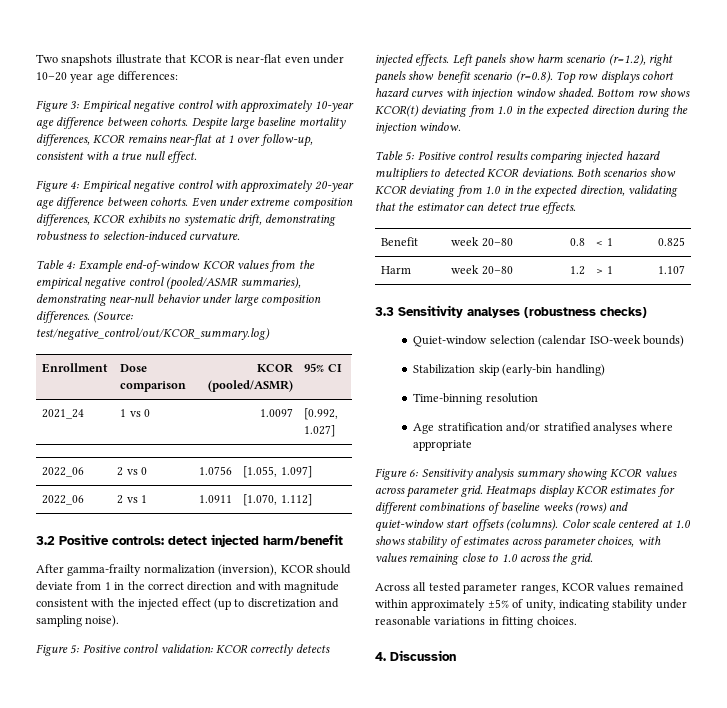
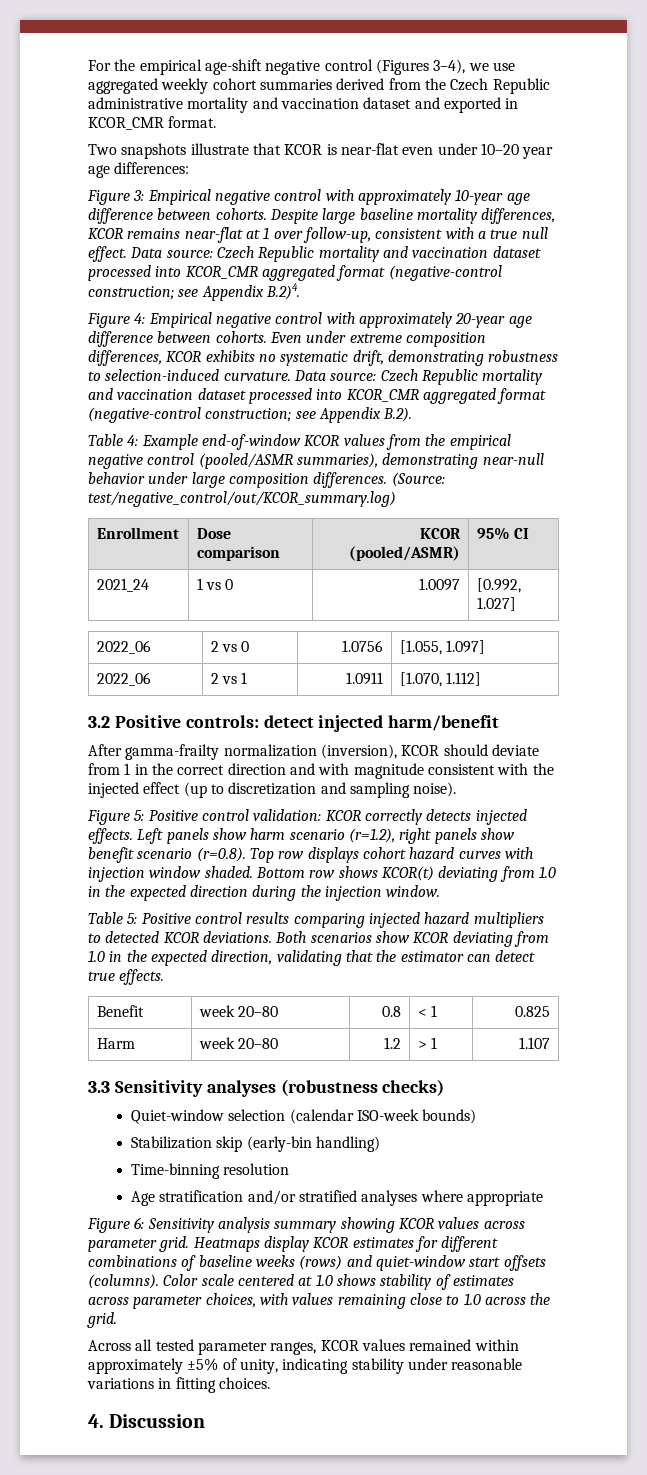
+ For the empirical age-shift negative control (Figures 3–4), we use aggregated weekly cohort summaries derived from the Czech Republic administrative mortality and vaccination dataset and exported in KCOR_CMR format.
+ Data source: Czech Republic mortality and vaccination dataset processed into KCOR_CMR aggregated format (negative-control construction; see Appendix B.2)4.
+ Data source: Czech Republic mortality and vaccination dataset processed into KCOR_CMR aggregated format (negative-control construction; see Appendix B.2).

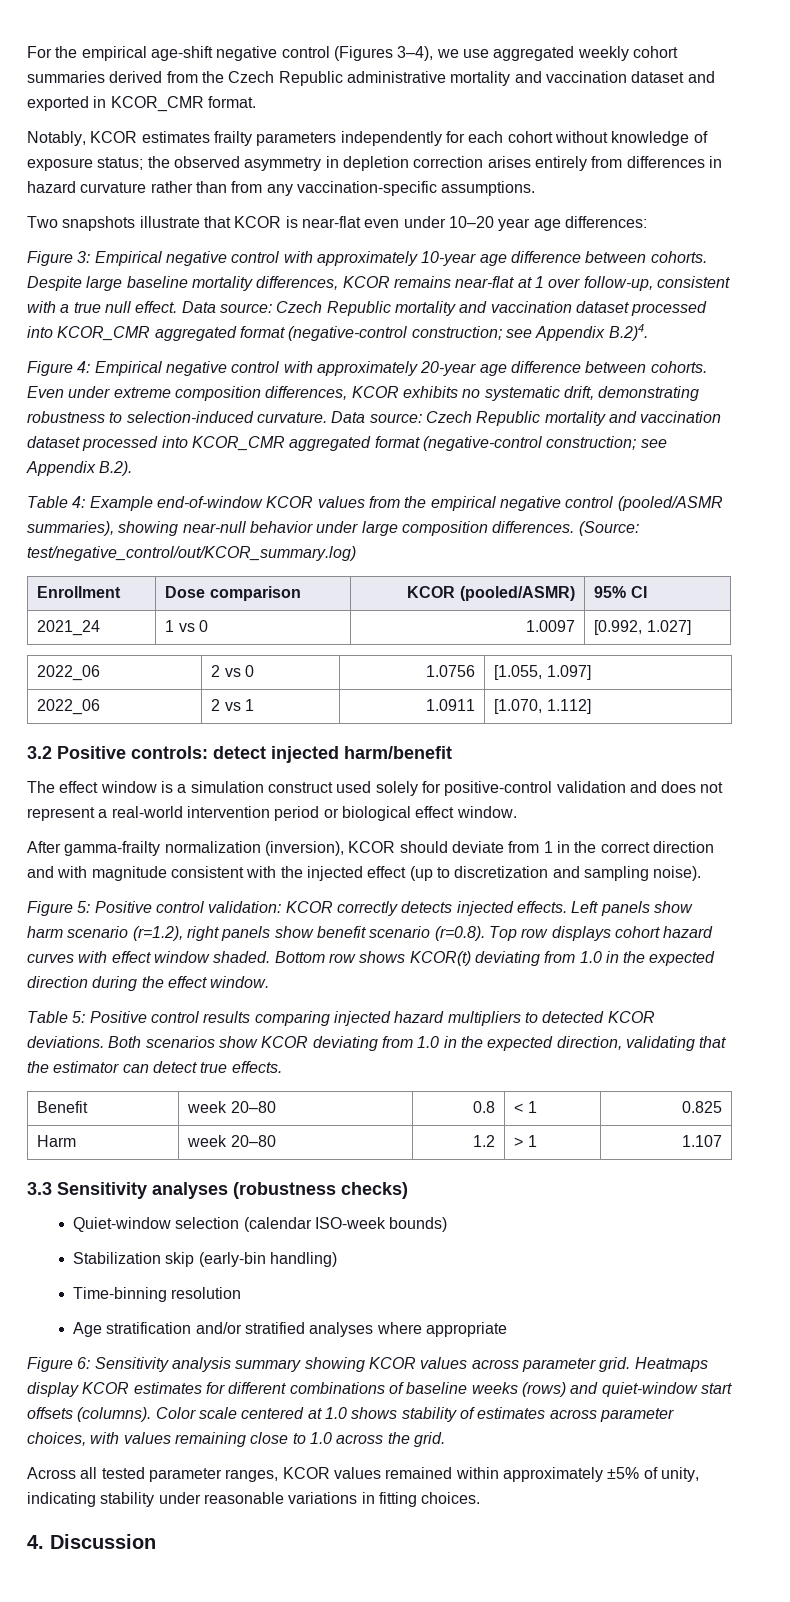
+ Notably, KCOR estimates frailty parameters independently for each cohort without knowledge of exposure status; the observed asymmetry in depletion correction arises entirely from differences in hazard curvature rather than from any vaccination-specific assumptions.
- Table 4: Example end-of-window KCOR values from the empirical negative control (pooled/ASMR summaries), demonstrating near-null behavior under large composition differences.
+ Table 4: Example end-of-window KCOR values from the empirical negative control (pooled/ASMR summaries), showing near-null behavior under large composition differences.
+ The effect window is a simulation construct used solely for positive-control validation and does not represent a real-world intervention period or biological effect window.
- Left panels show harm scenario (r=1.2), right panels show benefit scenario (r=0.8). Top row displays cohort hazard curves with injection window shaded.
+ Left panels show harm scenario (r=1.2), right panels show benefit scenario (r=0.8). Top row displays cohort hazard curves with effect window shaded.
- Bottom row shows KCOR(t) deviating from 1.0 in the expected direction during the injection window.
+ Bottom row shows KCOR(t) deviating from 1.0 in the expected direction during the effect window.

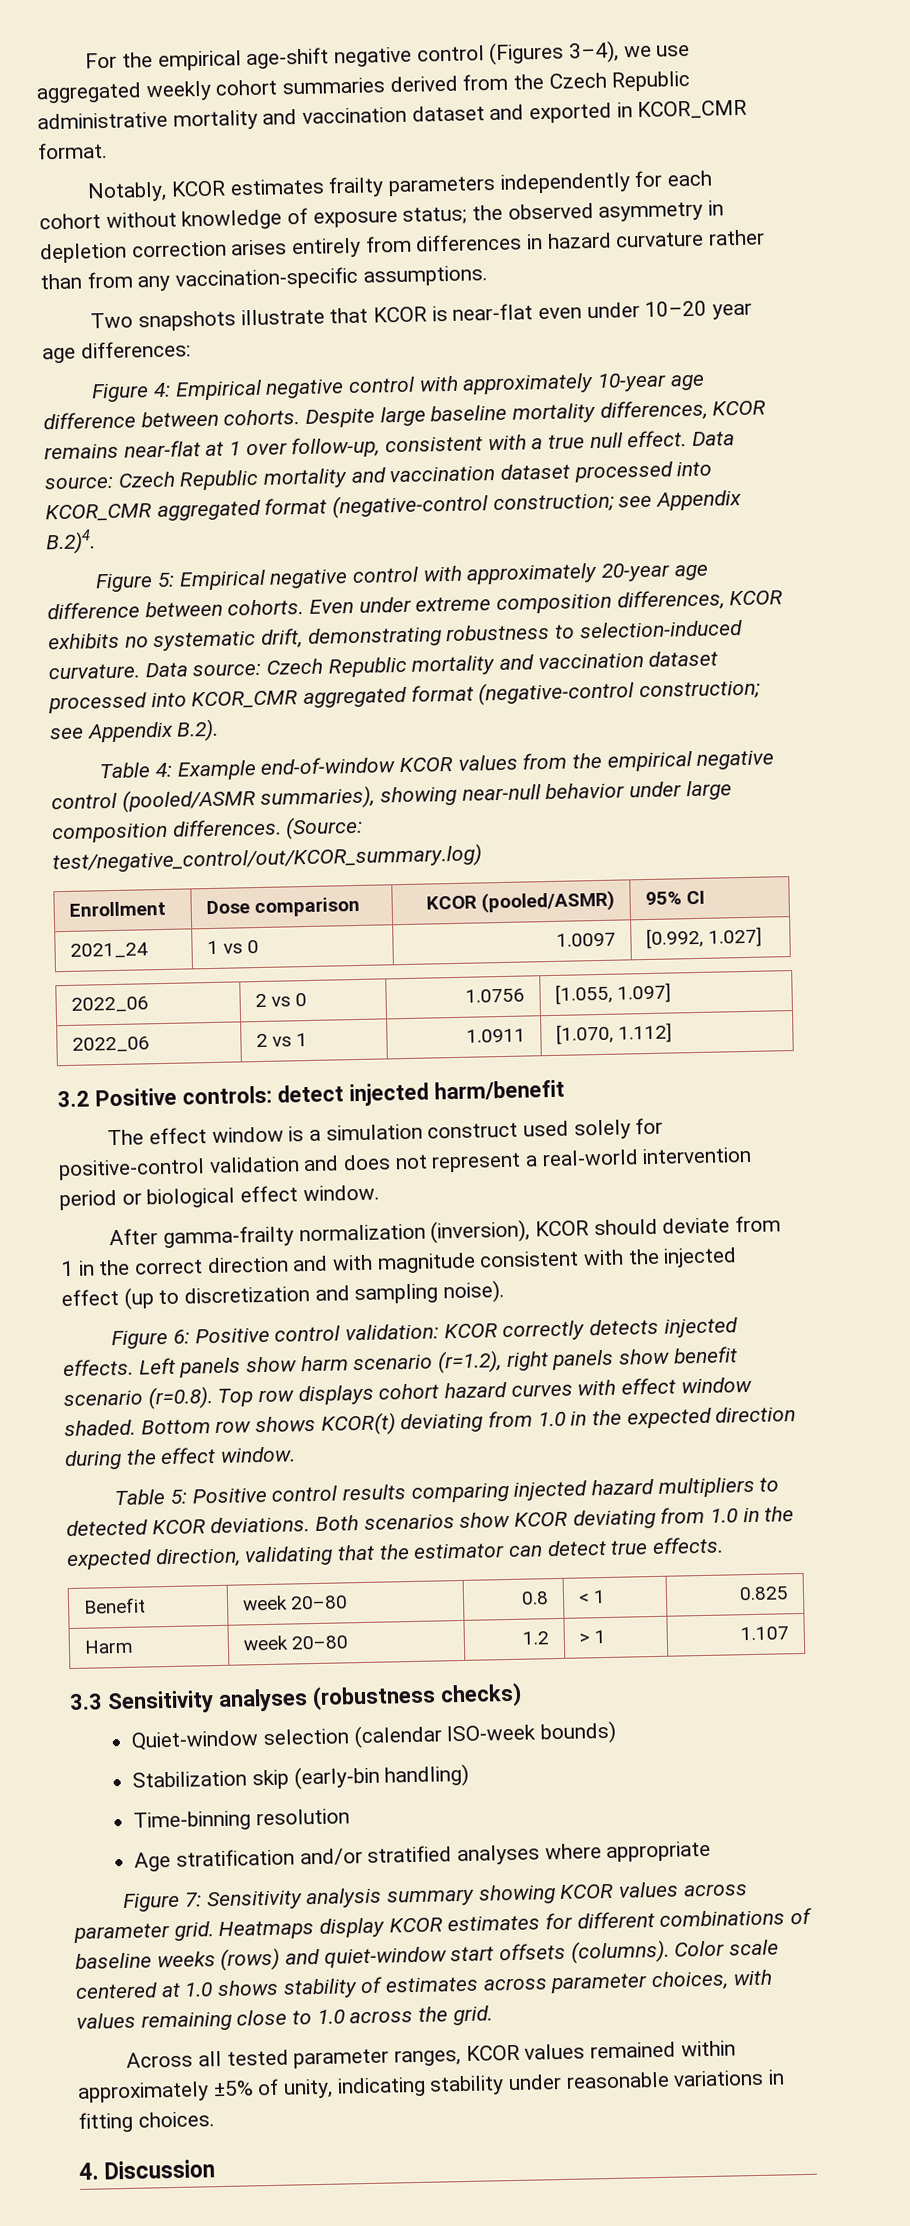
- Figure 3: Empirical negative control with approximately 10-year age difference between cohorts.
+ Figure 4: Empirical negative control with approximately 10-year age difference between cohorts.
- Figure 4: Empirical negative control with approximately 20-year age difference between cohorts.
+ Figure 5: Empirical negative control with approximately 20-year age difference between cohorts.
- Figure 5: Positive control validation: KCOR correctly detects injected effects.
+ Figure 6: Positive control validation: KCOR correctly detects injected effects.
- Figure 6: Sensitivity analysis summary showing KCOR values across parameter grid.
+ Figure 7: Sensitivity analysis summary showing KCOR values across parameter grid.

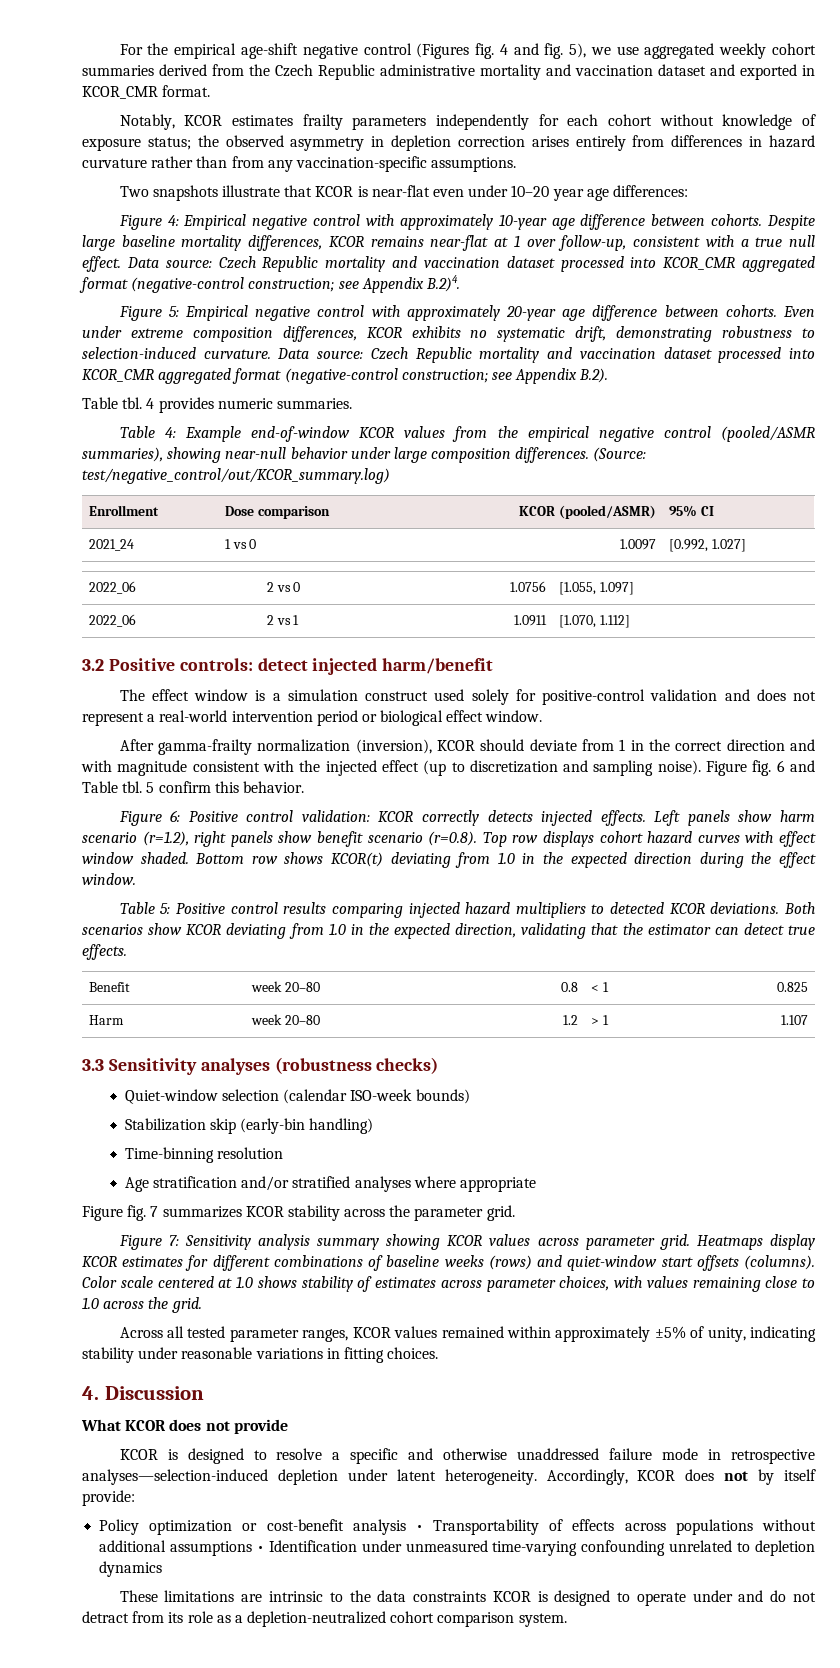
- For the empirical age-shift negative control (Figures 3–4), we use aggregated weekly cohort summaries derived from the Czech Republic administrative mortality and vaccination dataset and exported in KCOR_CMR format.
+ For the empirical age-shift negative control (Figures fig. 4 and fig. 5), we use aggregated weekly cohort summaries derived from the Czech Republic administrative mortality and vaccination dataset and exported in KCOR_CMR format.
+ Table tbl. 4 provides numeric summaries.
+ Figure fig. 6 and Table tbl. 5 confirm this behavior.
+ Figure fig. 7 summarizes KCOR stability across the parameter grid.
+ What KCOR does not provide
+ KCOR is designed to resolve a specific and otherwise unaddressed failure mode in retrospective analyses—selection-induced depletion under latent heterogeneity. Accordingly, KCOR does not by itself provide:
+ Policy optimization or cost-benefit analysis • Transportability of effects across populations without additional assumptions • Identification under unmeasured time-varying confounding unrelated to depletion dynamics
+ These limitations are intrinsic to the data constraints KCOR is designed to operate under and do not detract from its role as a depletion-neutralized cohort comparison system.

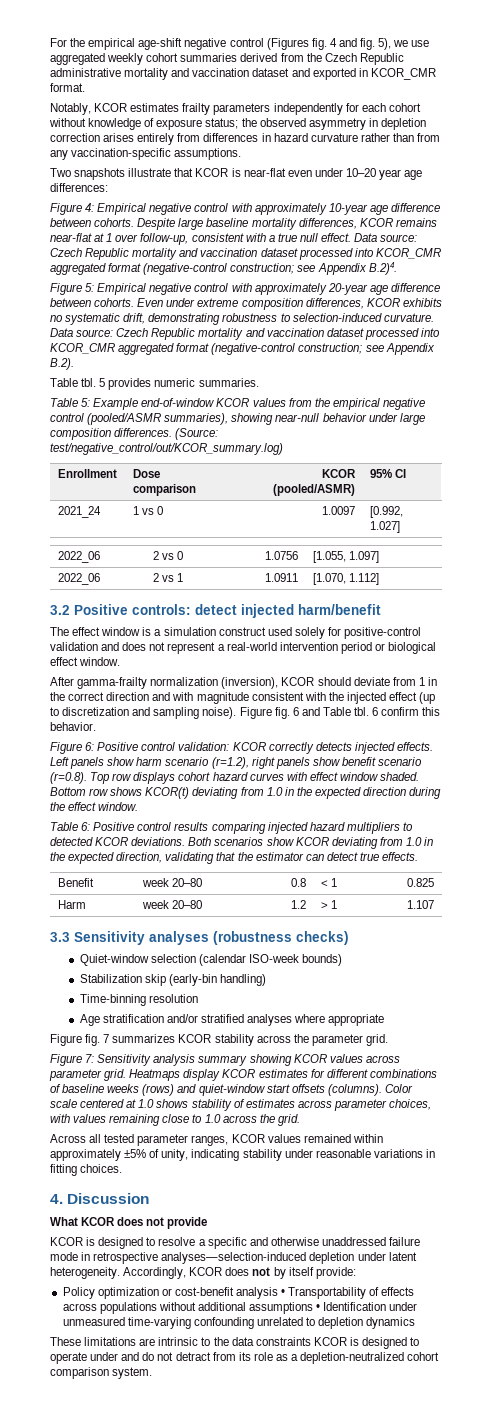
- 4 provides numeric summaries.
+ 5 provides numeric summaries.
- Table 4: Example end-of-window KCOR values from the empirical negative control (pooled/ASMR summaries), showing near-null behavior under large composition differences.
+ Table 5: Example end-of-window KCOR values from the empirical negative control (pooled/ASMR summaries), showing near-null behavior under large composition differences.
- 5 confirm this behavior.
+ 6 confirm this behavior.
- Table 5: Positive control results comparing injected hazard multipliers to detected KCOR deviations.
+ Table 6: Positive control results comparing injected hazard multipliers to detected KCOR deviations.

